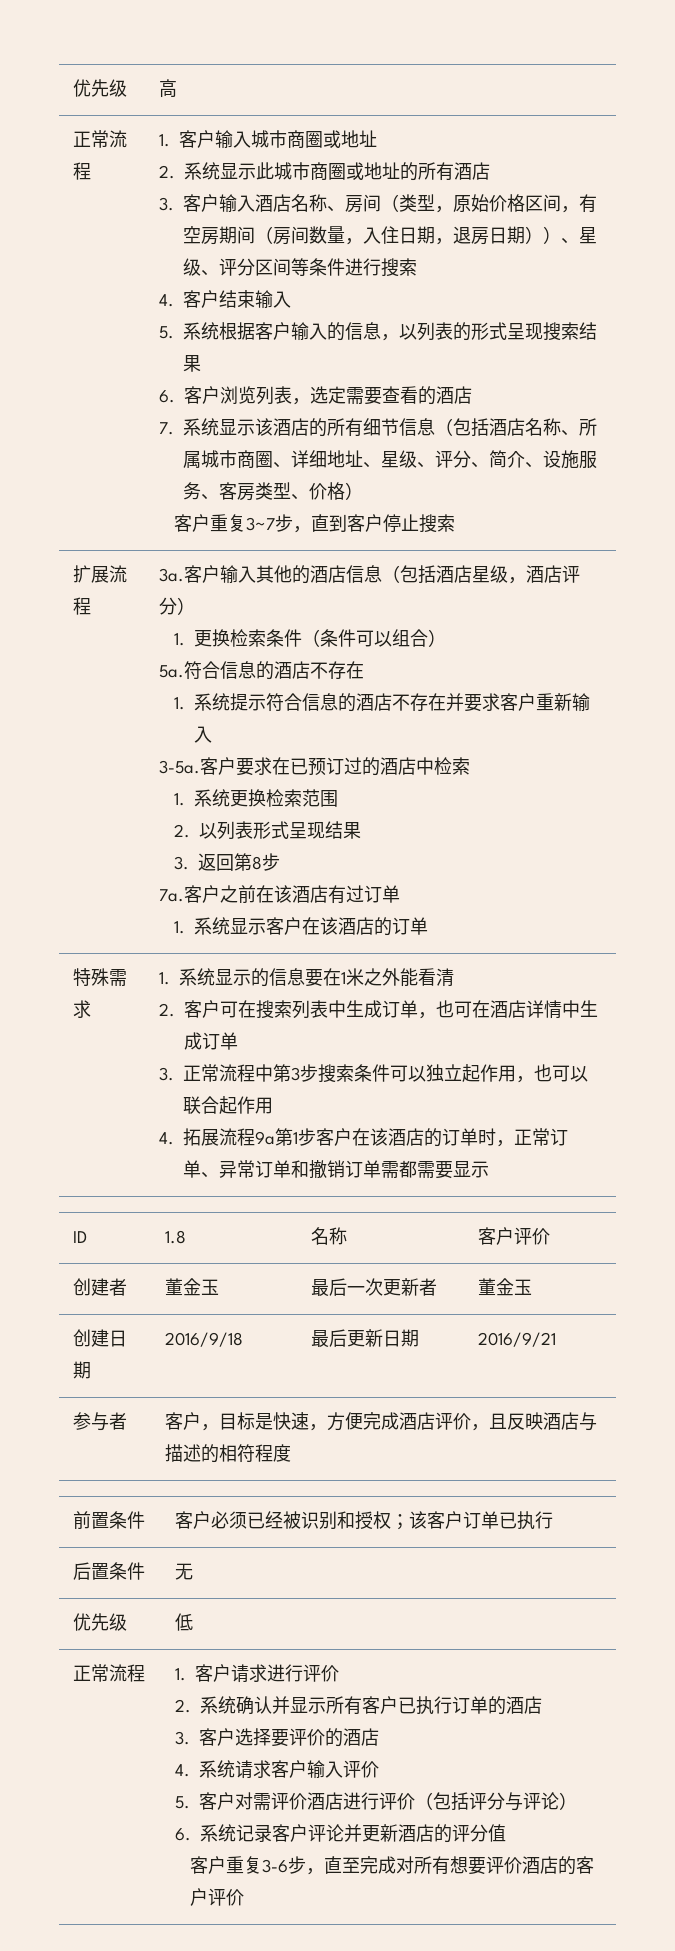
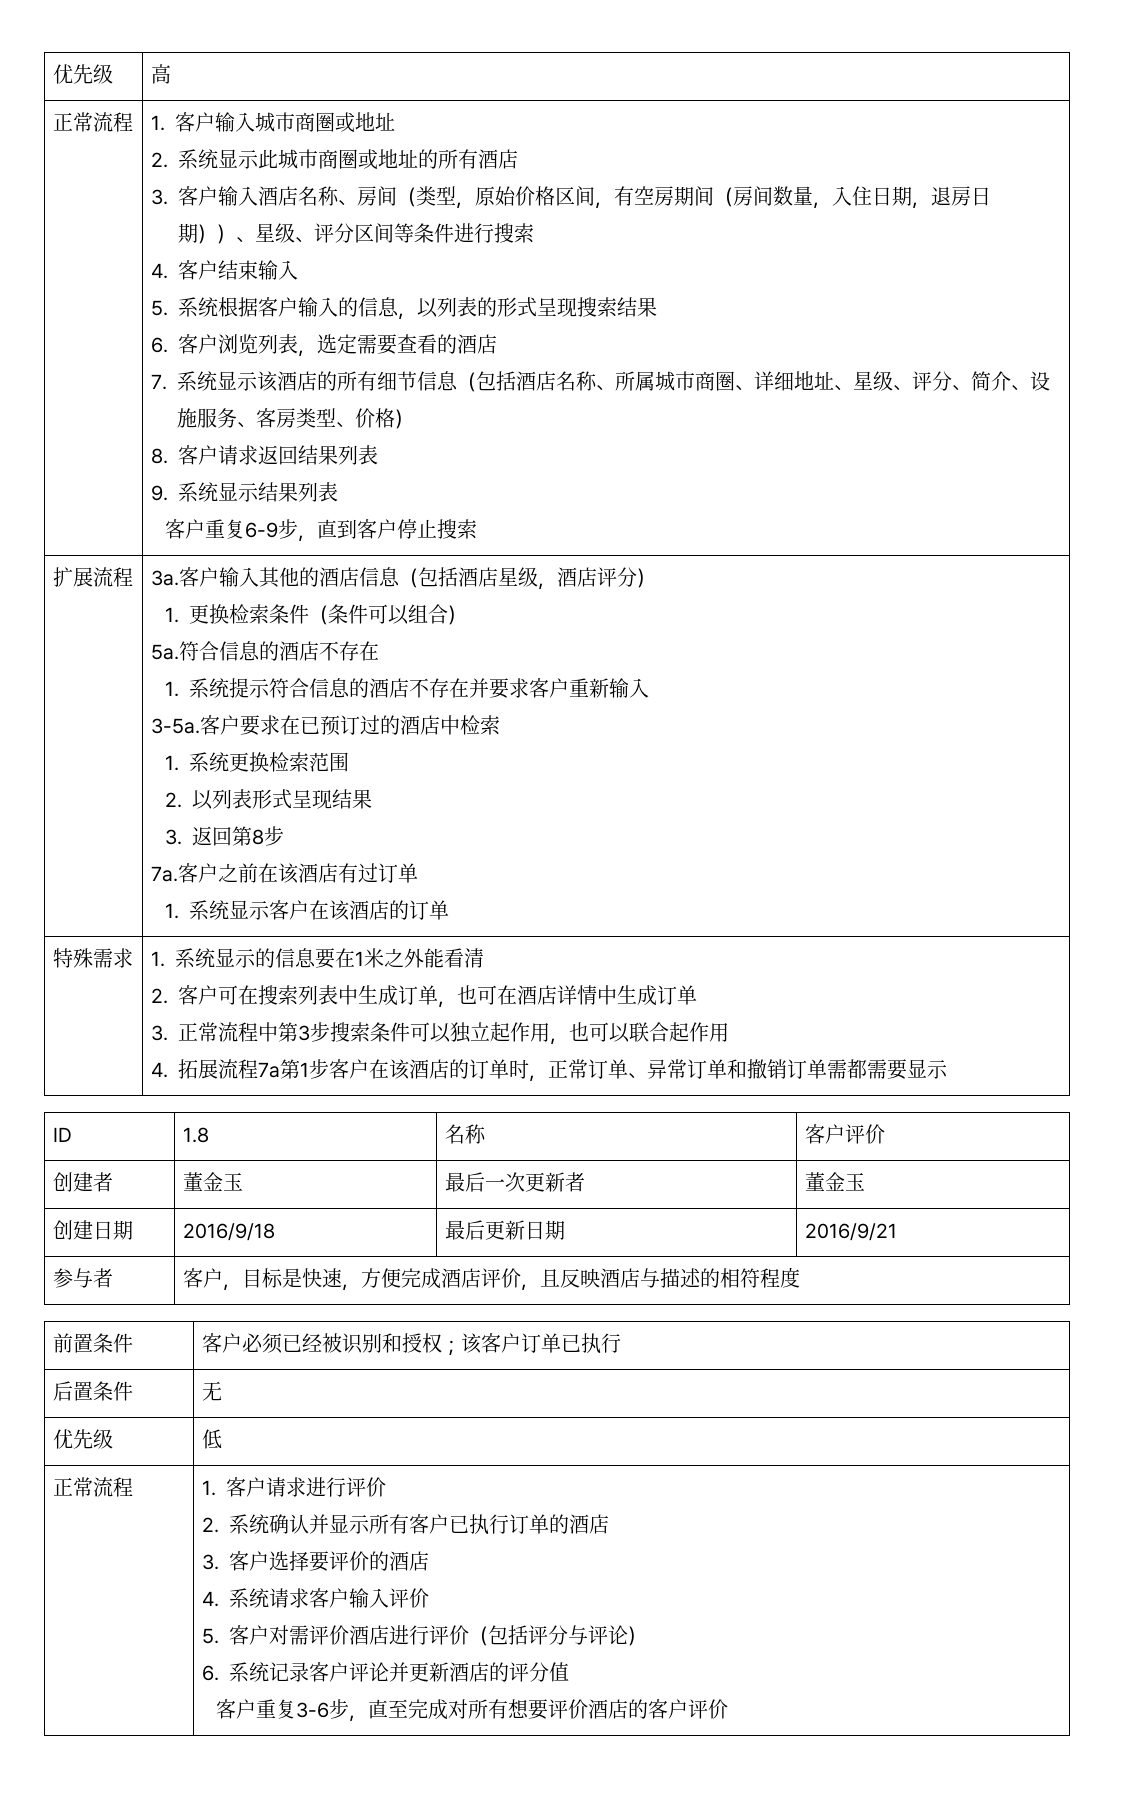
- 客户重复3~7步，直到客户停止搜索
+ 8.客户请求返回结果列表
+ 9.系统显示结果列表
+ 客户重复6-9步，直到客户停止搜索
- 4.拓展流程9a第1步客户在该酒店的订单时，正常订单、异常订单和撤销订单需都需要显示
+ 4.拓展流程7a第1步客户在该酒店的订单时，正常订单、异常订单和撤销订单需都需要显示

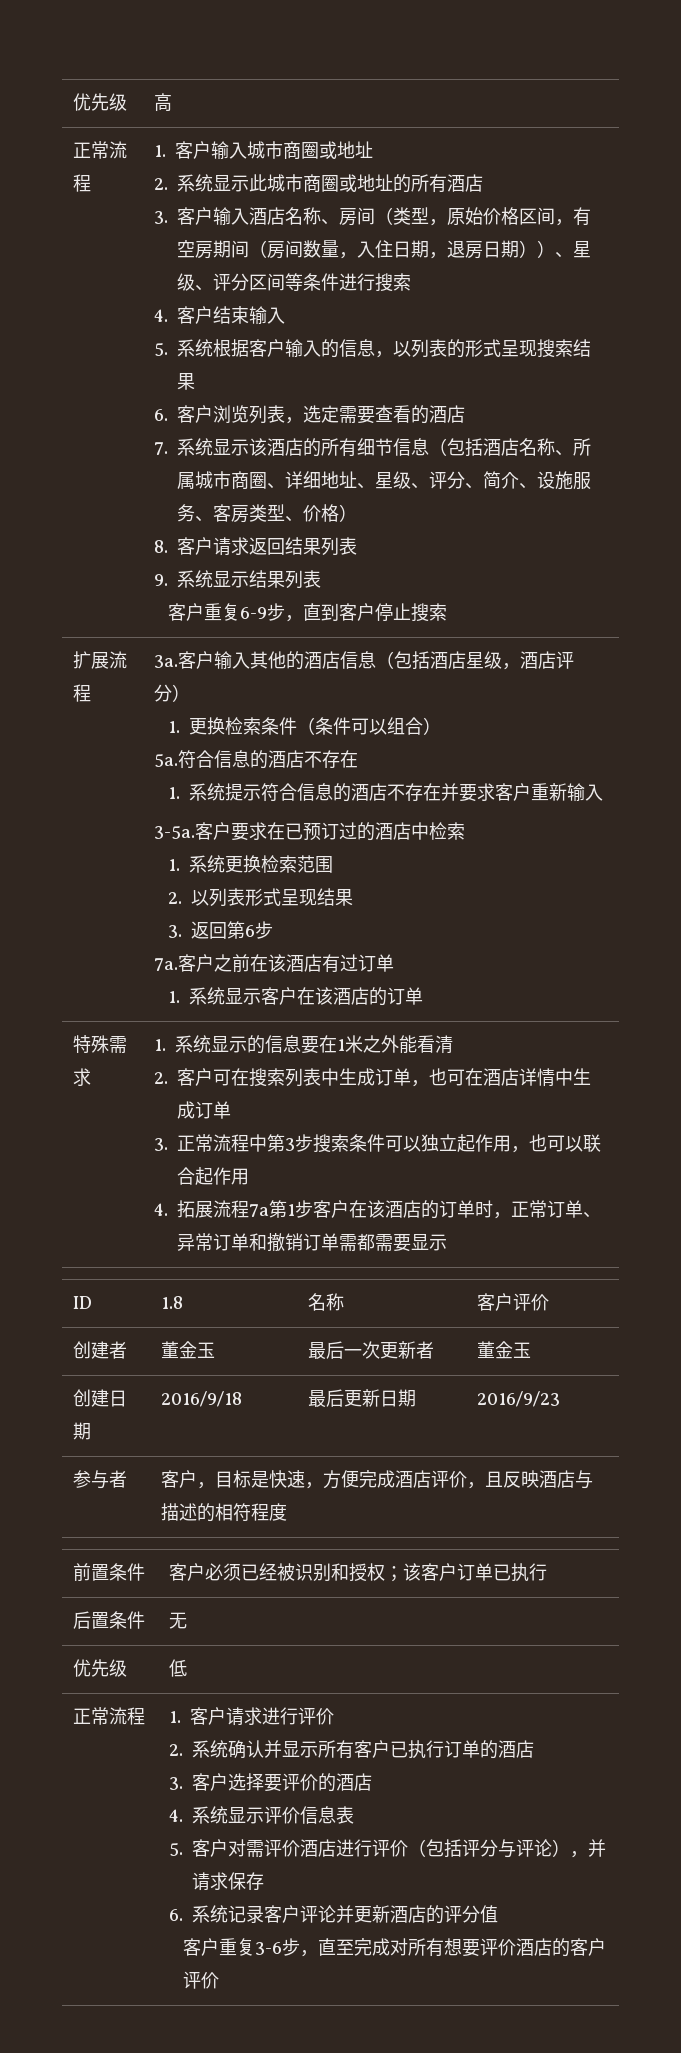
- 3.返回第8步
+ 3.返回第6步
- 创建日期 | 2016/9/18 | 最后更新日期 | 2016/9/21
+ 创建日期 | 2016/9/18 | 最后更新日期 | 2016/9/23
- 4.系统请求客户输入评价
+ 4.系统显示评价信息表
- 5.客户对需评价酒店进行评价（包括评分与评论）
+ 5.客户对需评价酒店进行评价（包括评分与评论），并请求保存

